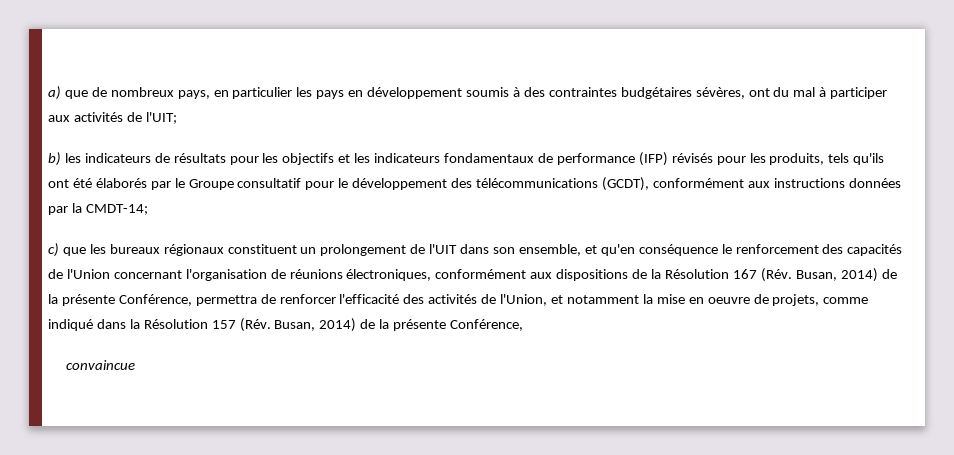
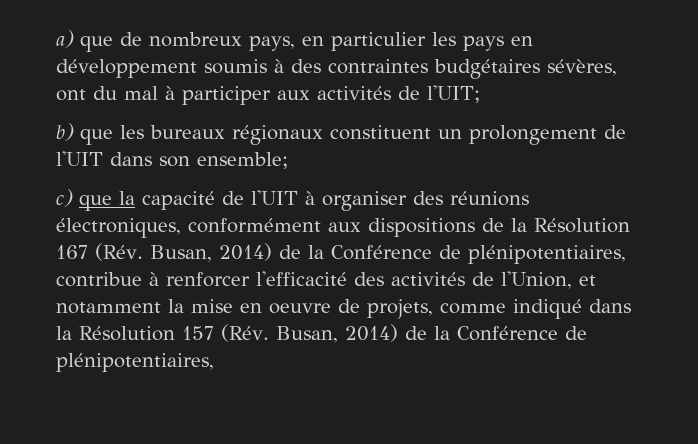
- b) les indicateurs de résultats pour les objectifs et les indicateurs fondamentaux de performance (IFP) révisés pour les produits, tels qu'ils ont été élaborés par le Groupe consultatif pour le développement des télécommunications (GCDT), conformément aux instructions données par la CMDT-14;
- c) que les bureaux régionaux constituent un prolongement de l'UIT dans son ensemble, et qu'en conséquence le renforcement des capacités de l'Union concernant l'organisation de réunions électroniques, conformément aux dispositions de la Résolution 167 (Rév. Busan, 2014) de la présente Conférence, permettra de renforcer l'efficacité des activités de l'Union, et notamment la mise en oeuvre de projets, comme indiqué dans la Résolution 157 (Rév. Busan, 2014) de la présente Conférence,
- convaincue
+ b) que les bureaux régionaux constituent un prolongement de l'UIT dans son ensemble;
+ c) que la capacité de l'UIT à organiser des réunions électroniques, conformément aux dispositions de la Résolution 167 (Rév. Busan, 2014) de la Conférence de plénipotentiaires, contribue à renforcer l'efficacité des activités de l'Union, et notamment la mise en oeuvre de projets, comme indiqué dans la Résolution 157 (Rév. Busan, 2014) de la Conférence de plénipotentiaires,

